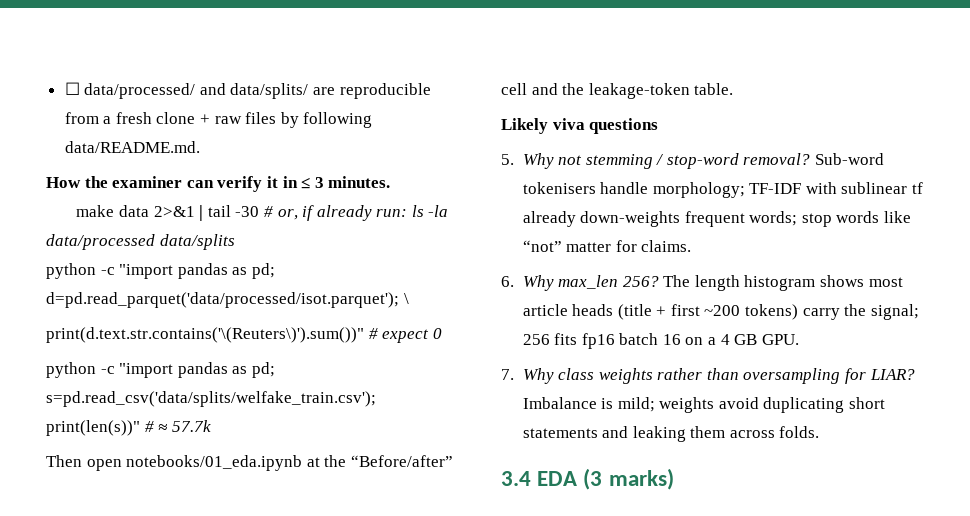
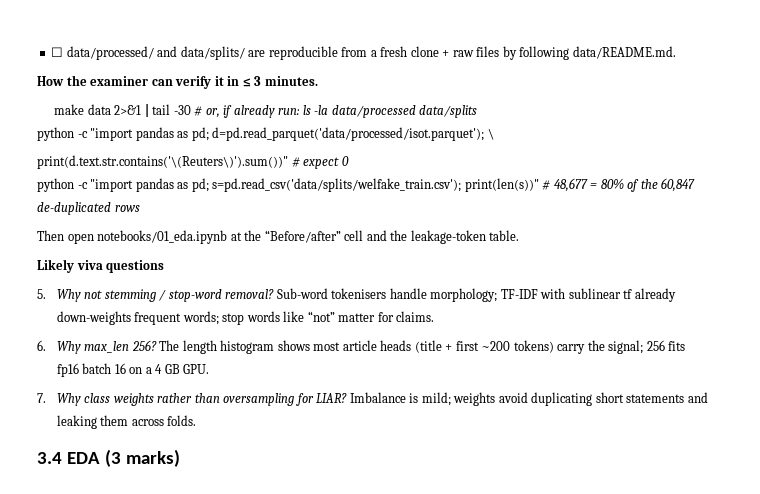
- python -c "import pandas as pd; s=pd.read_csv('data/splits/welfake_train.csv'); print(len(s))" # ≈ 57.7k
+ python -c "import pandas as pd; s=pd.read_csv('data/splits/welfake_train.csv'); print(len(s))" # 48,677 = 80% of the 60,847 de-duplicated rows

